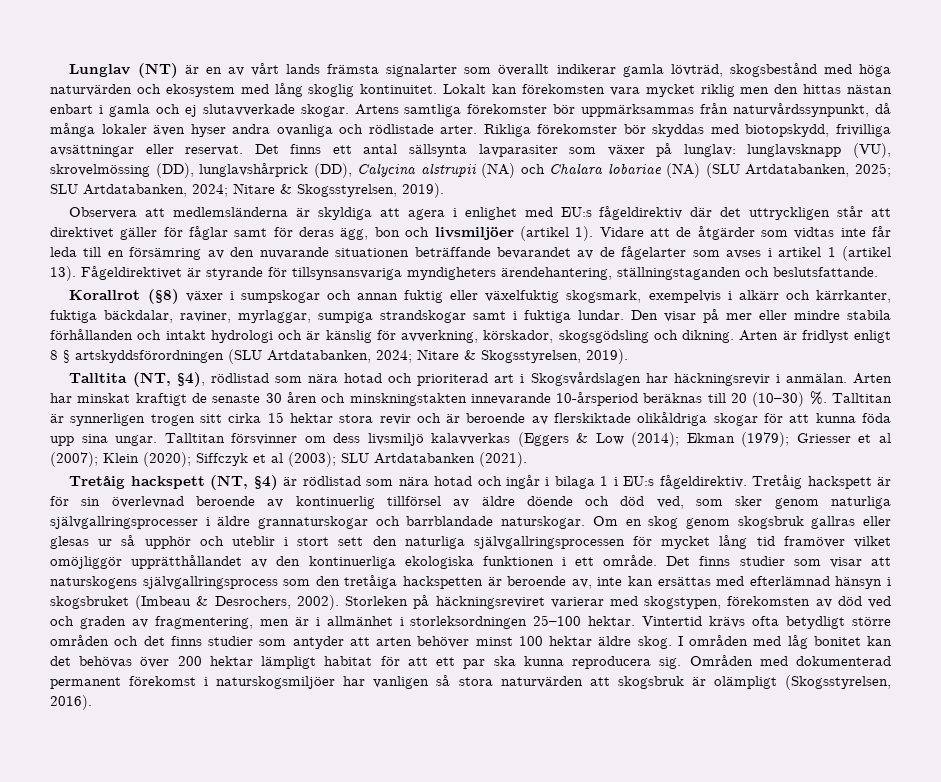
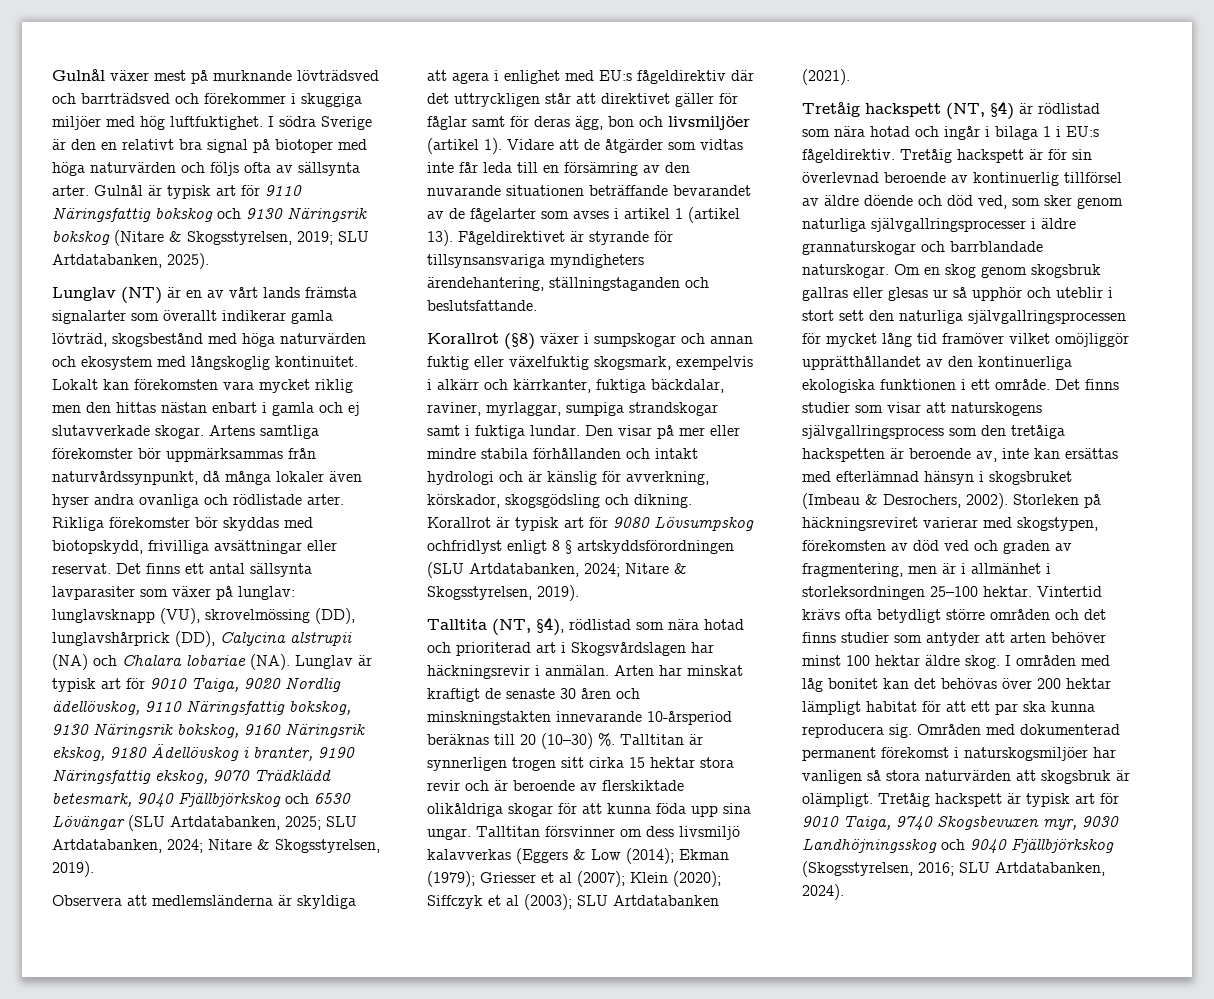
+ Gulnål växer mest på murknande lövträdsved och barrträdsved och förekommer i skuggiga miljöer med hög luftfuktighet. I södra Sverige är den en relativt bra signal på biotoper med höga naturvärden och följs ofta av sällsynta arter. Gulnål är typisk art för 9110 Näringsfattig bokskog och 9130 Näringsrik bokskog (Nitare & Skogsstyrelsen, 2019; SLU Artdatabanken, 2025).
- Lunglav (NT) är en av vårt lands främsta signalarter som överallt indikerar gamla lövträd, skogsbestånd med höga naturvärden och ekosystem med lång skoglig kontinuitet.
+ Lunglav (NT) är en av vårt lands främsta signalarter som överallt indikerar gamla lövträd, skogsbestånd med höga naturvärden och ekosystem med långskoglig kontinuitet.
- Det finns ett antal sällsynta lavparasiter som växer på lunglav: lunglavsknapp (VU), skrovelmössing (DD), lunglavshårprick (DD), Calycina alstrupii (NA) och Chalara lobariae (NA) (SLU Artdatabanken, 2025; SLU Artdatabanken, 2024; Nitare & Skogsstyrelsen, 2019).
+ Det finns ett antal sällsynta lavparasiter som växer på lunglav: lunglavsknapp (VU), skrovelmössing (DD), lunglavshårprick (DD), Calycina alstrupii (NA) och Chalara lobariae (NA). Lunglav är typisk art för 9010 Taiga, 9020 Nordlig ädellövskog, 9110 Näringsfattig bokskog, 9130 Näringsrik bokskog, 9160 Näringsrik ekskog, 9180 Ädellövskog i branter, 9190 Näringsfattig ekskog, 9070 Trädklädd betesmark, 9040 Fjällbjörkskog och 6530 Lövängar (SLU Artdatabanken, 2025; SLU Artdatabanken, 2024; Nitare & Skogsstyrelsen, 2019).
- Arten är fridlyst enligt 8 § artskyddsförordningen (SLU Artdatabanken, 2024; Nitare & Skogsstyrelsen, 2019).
+ Korallrot är typisk art för 9080 Lövsumpskog ochfridlyst enligt 8 § artskyddsförordningen (SLU Artdatabanken, 2024; Nitare & Skogsstyrelsen, 2019).
- Områden med dokumenterad permanent förekomst i naturskogsmiljöer har vanligen så stora naturvärden att skogsbruk är olämpligt (Skogsstyrelsen, 2016).
+ Områden med dokumenterad permanent förekomst i naturskogsmiljöer har vanligen så stora naturvärden att skogsbruk är olämpligt. Tretåig hackspett är typisk art för 9010 Taiga, 9740 Skogsbevuxen myr, 9030 Landhöjningsskog och 9040 Fjällbjörkskog (Skogsstyrelsen, 2016; SLU Artdatabanken, 2024).

